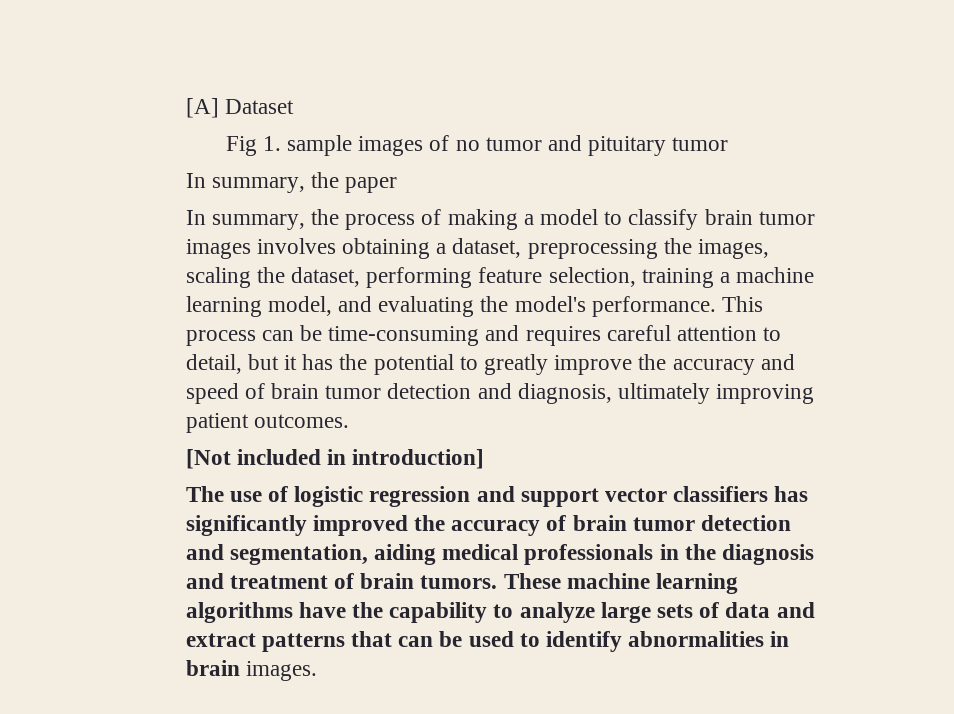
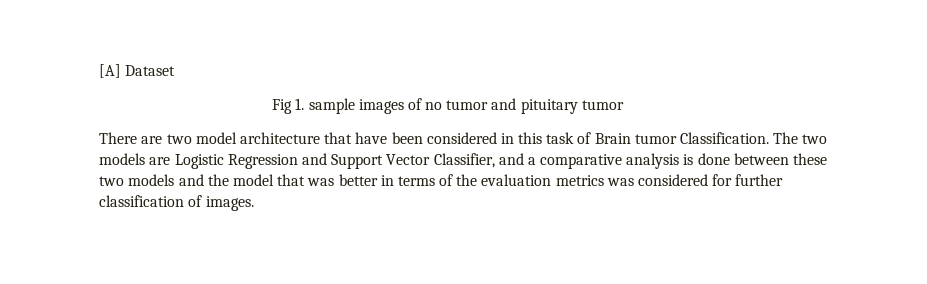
- In summary, the paper
- In summary, the process of making a model to classify brain tumor images involves obtaining a dataset, preprocessing the images, scaling the dataset, performing feature selection, training a machine learning model, and evaluating the model's performance. This process can be time-consuming and requires careful attention to detail, but it has the potential to greatly improve the accuracy and speed of brain tumor detection and diagnosis, ultimately improving patient outcomes.
- [Not included in introduction]
- The use of logistic regression and support vector classifiers has significantly improved the accuracy of brain tumor detection and segmentation, aiding medical professionals in the diagnosis and treatment of brain tumors. These machine learning algorithms have the capability to analyze large sets of data and extract patterns that can be used to identify abnormalities in brain images.
+ There are two model architecture that have been considered in this task of Brain tumor Classification. The two models are Logistic Regression and Support Vector Classifier, and a comparative analysis is done between these two models and the model that was better in terms of the evaluation metrics was considered for further classification of images.

